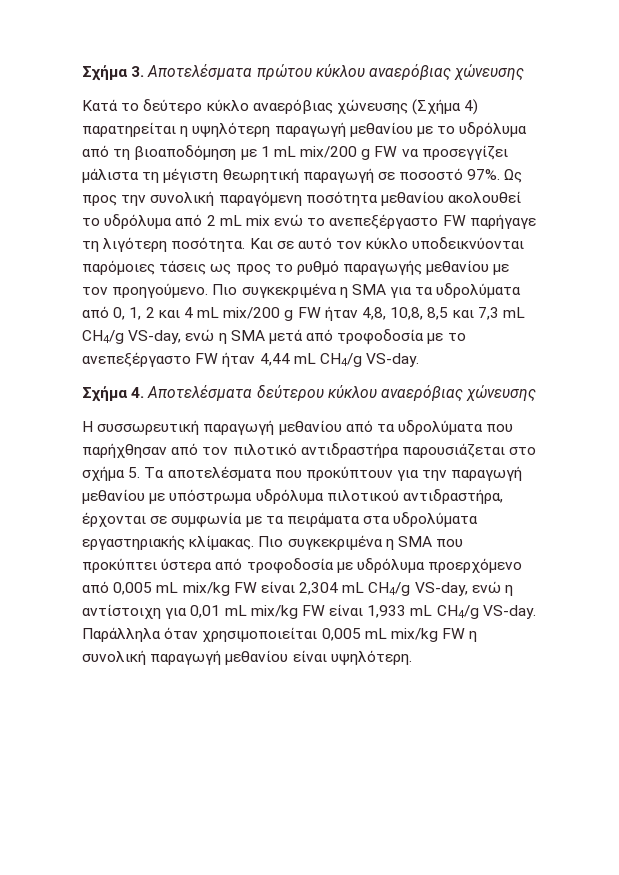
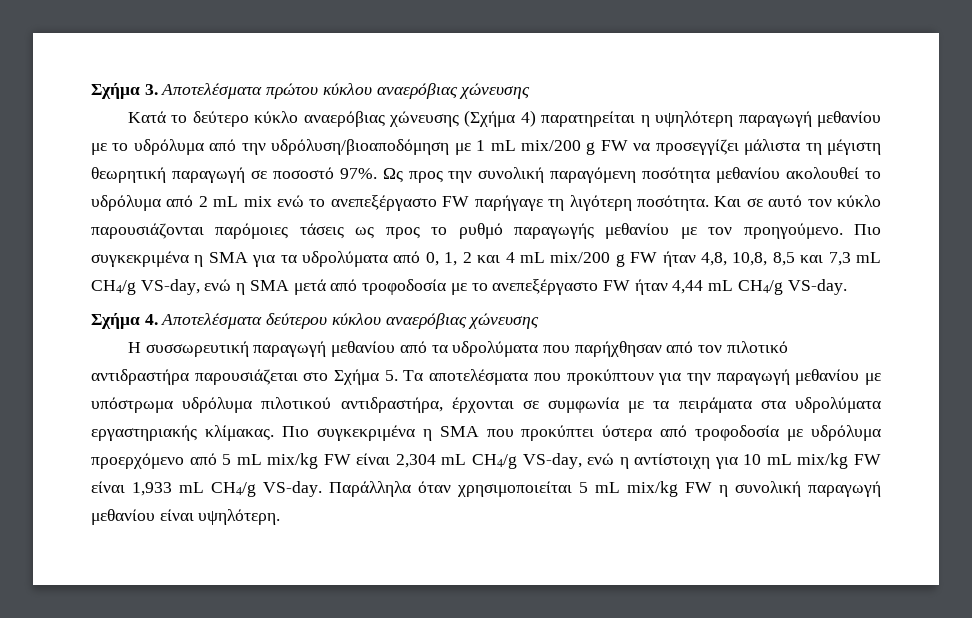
- Κατά το δεύτερο κύκλο αναερόβιας χώνευσης (Σχήμα 4) παρατηρείται η υψηλότερη παραγωγή μεθανίου με το υδρόλυμα από τη βιοαποδόμηση με 1 mL mix/200 g FW να προσεγγίζει μάλιστα τη μέγιστη θεωρητική παραγωγή σε ποσοστό 97%.
+ Κατά το δεύτερο κύκλο αναερόβιας χώνευσης (Σχήμα 4) παρατηρείται η υψηλότερη παραγωγή μεθανίου με το υδρόλυμα από την υδρόλυση/βιοαποδόμηση με 1 mL mix/200 g FW να προσεγγίζει μάλιστα τη μέγιστη θεωρητική παραγωγή σε ποσοστό 97%.
- Και σε αυτό τον κύκλο υποδεικνύονται παρόμοιες τάσεις ως προς το ρυθμό παραγωγής μεθανίου με τον προηγούμενο.
+ Και σε αυτό τον κύκλο παρουσιάζονται παρόμοιες τάσεις ως προς το ρυθμό παραγωγής μεθανίου με τον προηγούμενο.
- Η συσσωρευτική παραγωγή μεθανίου από τα υδρολύματα που παρήχθησαν από τον πιλοτικό αντιδραστήρα παρουσιάζεται στο σχήμα 5. Τα αποτελέσματα που προκύπτουν για την παραγωγή μεθανίου με υπόστρωμα υδρόλυμα πιλοτικού αντιδραστήρα, έρχονται σε συμφωνία με τα πειράματα στα υδρολύματα εργαστηριακής κλίμακας.
+ Η συσσωρευτική παραγωγή μεθανίου από τα υδρολύματα που παρήχθησαν από τον πιλοτικό αντιδραστήρα παρουσιάζεται στο Σχήμα 5. Τα αποτελέσματα που προκύπτουν για την παραγωγή μεθανίου με υπόστρωμα υδρόλυμα πιλοτικού αντιδραστήρα, έρχονται σε συμφωνία με τα πειράματα στα υδρολύματα εργαστηριακής κλίμακας.
- Πιο συγκεκριμένα η SMA που προκύπτει ύστερα από τροφοδοσία με υδρόλυμα προερχόμενο από 0,005 mL mix/kg FW είναι 2,304 mL CH4/g VS-day, ενώ η αντίστοιχη για 0,01 mL mix/kg FW είναι 1,933 mL CH4/g VS-day.
+ Πιο συγκεκριμένα η SMA που προκύπτει ύστερα από τροφοδοσία με υδρόλυμα προερχόμενο από 5 mL mix/kg FW είναι 2,304 mL CH4/g VS-day, ενώ η αντίστοιχη για 10 mL mix/kg FW είναι 1,933 mL CH4/g VS-day.
- Παράλληλα όταν χρησιμοποιείται 0,005 mL mix/kg FW η συνολική παραγωγή μεθανίου είναι υψηλότερη.
+ Παράλληλα όταν χρησιμοποιείται 5 mL mix/kg FW η συνολική παραγωγή μεθανίου είναι υψηλότερη.

